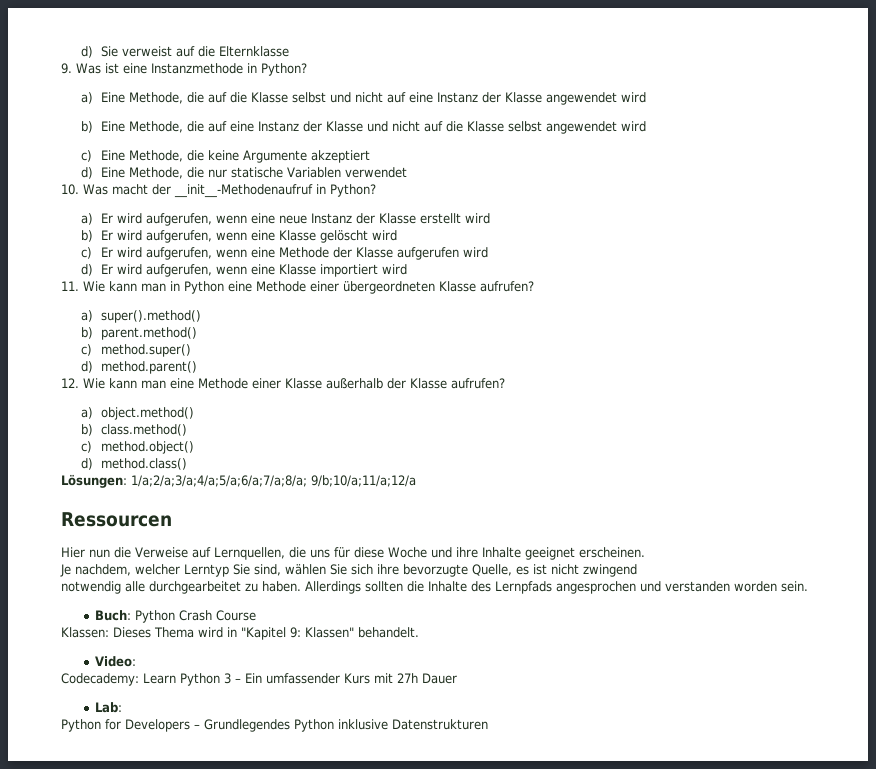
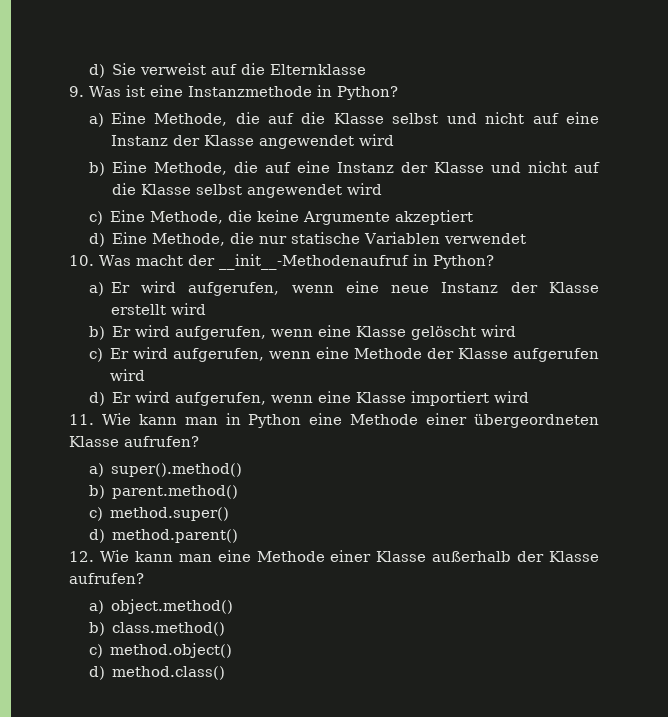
- Lösungen: 1/a;2/a;3/a;4/a;5/a;6/a;7/a;8/a; 9/b;10/a;11/a;12/a
- Ressourcen
- Hier nun die Verweise auf Lernquellen, die uns für diese Woche und ihre Inhalte geeignet erscheinen.
- Je nachdem, welcher Lerntyp Sie sind, wählen Sie sich ihre bevorzugte Quelle, es ist nicht zwingend
- notwendig alle durchgearbeitet zu haben. Allerdings sollten die Inhalte des Lernpfads angesprochen und verstanden worden sein.
- Buch: Python Crash Course
- Klassen: Dieses Thema wird in "Kapitel 9: Klassen" behandelt.
- Video:
- Codecademy: Learn Python 3 – Ein umfassender Kurs mit 27h Dauer
- Lab:
- Python for Developers – Grundlegendes Python inklusive Datenstrukturen

